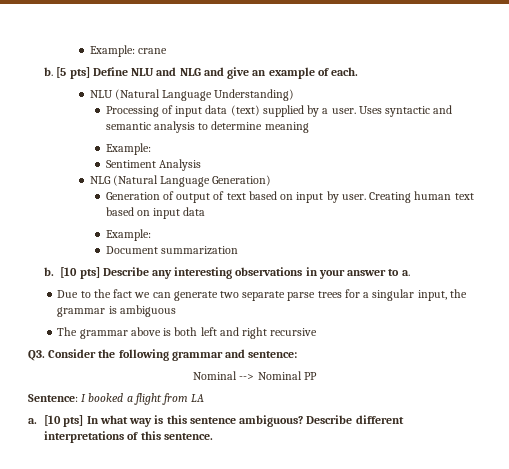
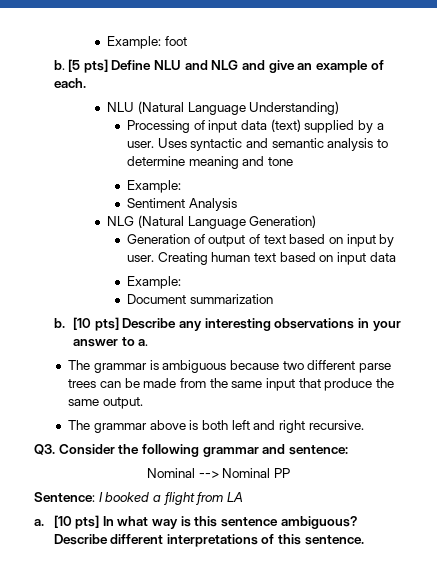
- Example: crane
+ Example: foot
- Uses syntactic and semantic analysis to determine meaning
+ Uses syntactic and semantic analysis to determine meaning and tone
- Due to the fact we can generate two separate parse trees for a singular input, the grammar is ambiguous
+ The grammar is ambiguous because two different parse trees can be made from the same input that produce the same output.
- The grammar above is both left and right recursive
+ The grammar above is both left and right recursive.

